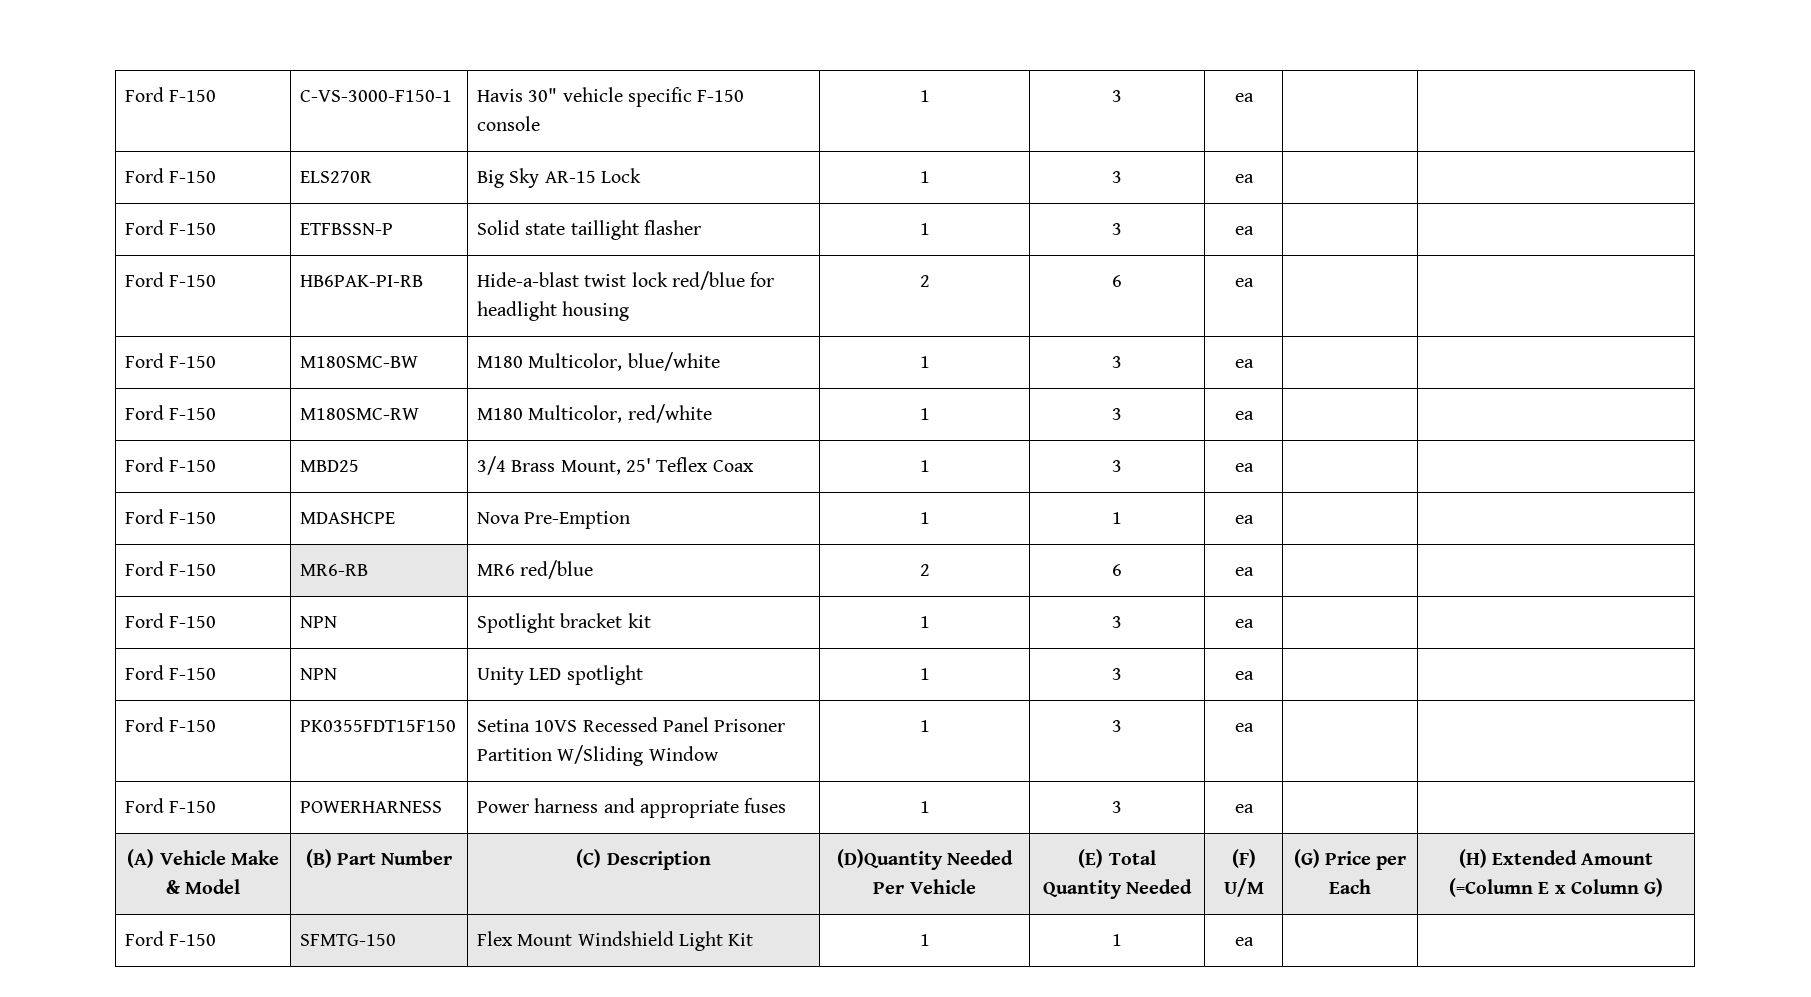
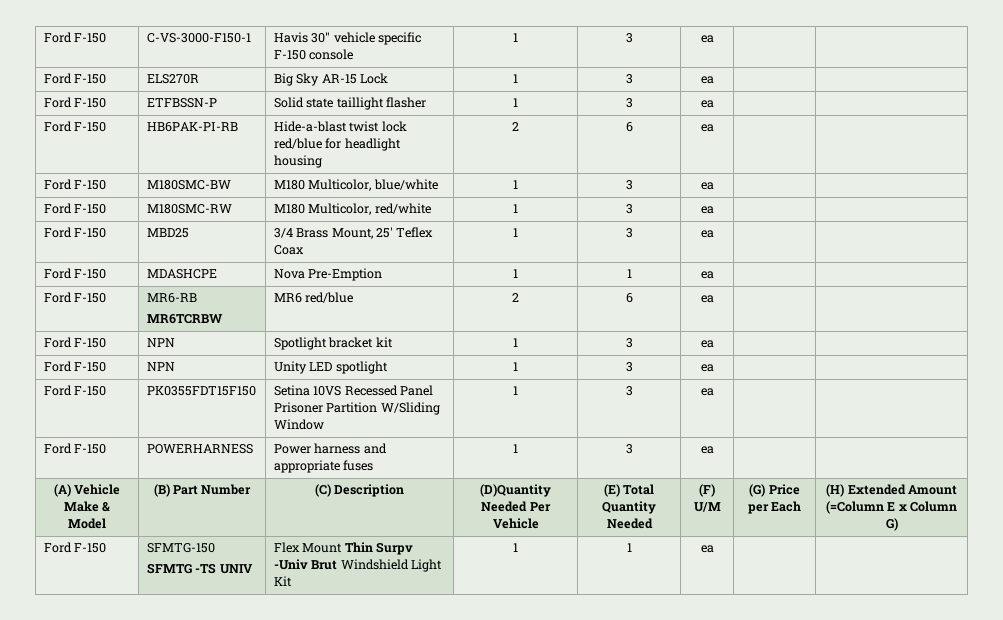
- Ford F-150 | MR6-RB | MR6 red/blue | 2 | 6 | ea | |
+ Ford F-150 | MR6-RB
+ MR6TCRBW | MR6 red/blue | 2 | 6 | ea | |
- Ford F-150 | SFMTG-150 | Flex Mount Windshield Light Kit | 1 | 1 | ea | |
+ Ford F-150 | SFMTG-150
+ SFMTG -TS UNIV | Flex Mount Thin Surpv -Univ Brut Windshield Light Kit | 1 | 1 | ea | |

